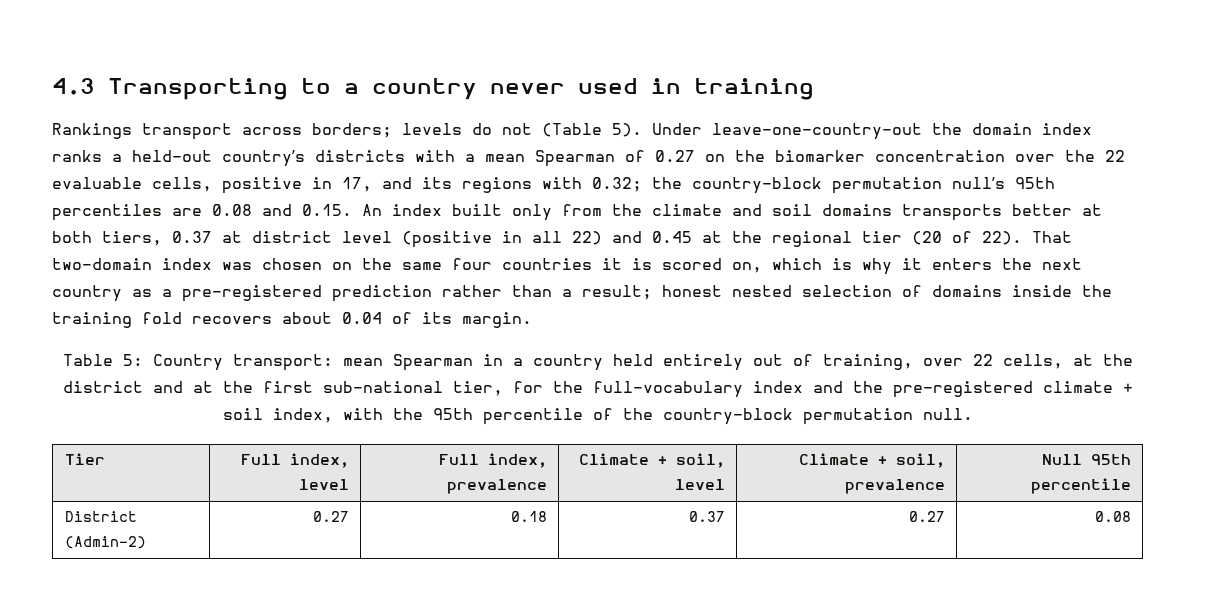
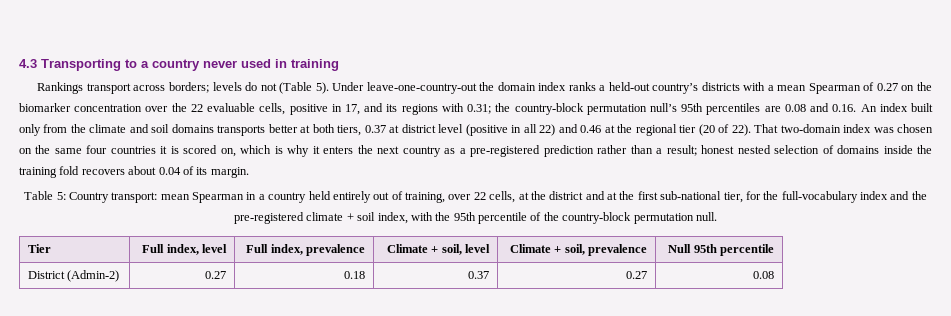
- Under leave-one-country-out the domain index ranks a held-out country’s districts with a mean Spearman of 0.27 on the biomarker concentration over the 22 evaluable cells, positive in 17, and its regions with 0.32;
+ Under leave-one-country-out the domain index ranks a held-out country’s districts with a mean Spearman of 0.27 on the biomarker concentration over the 22 evaluable cells, positive in 17, and its regions with 0.31;
- the country-block permutation null’s 95th percentiles are 0.08 and 0.15. An index built only from the climate and soil domains transports better at both tiers, 0.37 at district level (positive in all 22) and 0.45 at the regional tier (20 of 22).
+ the country-block permutation null’s 95th percentiles are 0.08 and 0.16. An index built only from the climate and soil domains transports better at both tiers, 0.37 at district level (positive in all 22) and 0.46 at the regional tier (20 of 22).

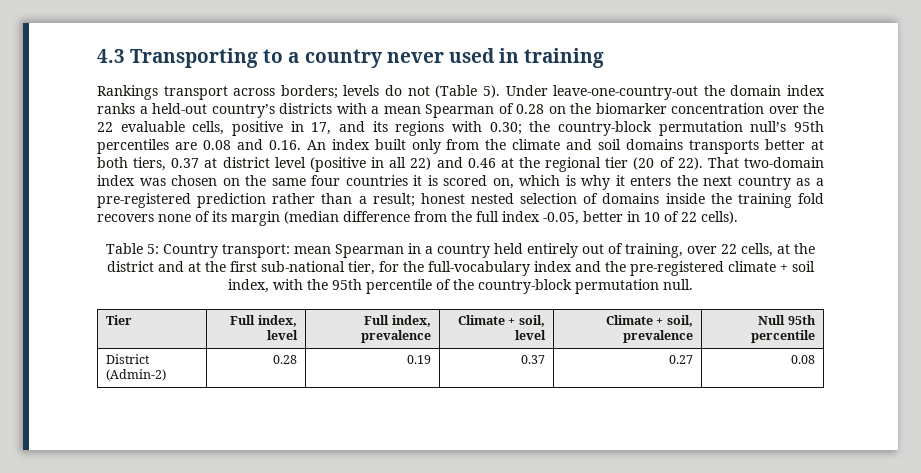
- Under leave-one-country-out the domain index ranks a held-out country’s districts with a mean Spearman of 0.27 on the biomarker concentration over the 22 evaluable cells, positive in 17, and its regions with 0.31;
+ Under leave-one-country-out the domain index ranks a held-out country’s districts with a mean Spearman of 0.28 on the biomarker concentration over the 22 evaluable cells, positive in 17, and its regions with 0.30;
- That two-domain index was chosen on the same four countries it is scored on, which is why it enters the next country as a pre-registered prediction rather than a result; honest nested selection of domains inside the training fold recovers about 0.04 of its margin.
+ That two-domain index was chosen on the same four countries it is scored on, which is why it enters the next country as a pre-registered prediction rather than a result; honest nested selection of domains inside the training fold recovers none of its margin (median difference from the full index -0.05, better in 10 of 22 cells).
- District (Admin-2) | 0.27 | 0.18 | 0.37 | 0.27 | 0.08
+ District (Admin-2) | 0.28 | 0.19 | 0.37 | 0.27 | 0.08

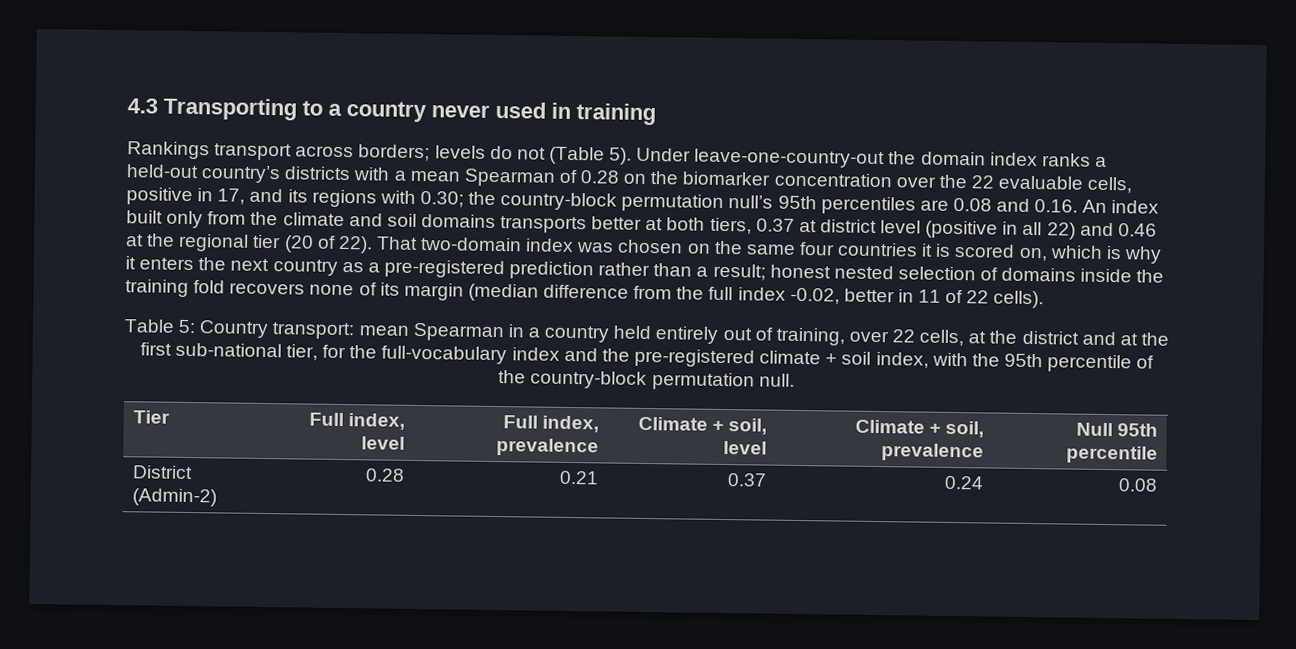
- That two-domain index was chosen on the same four countries it is scored on, which is why it enters the next country as a pre-registered prediction rather than a result; honest nested selection of domains inside the training fold recovers none of its margin (median difference from the full index -0.05, better in 10 of 22 cells).
+ That two-domain index was chosen on the same four countries it is scored on, which is why it enters the next country as a pre-registered prediction rather than a result; honest nested selection of domains inside the training fold recovers none of its margin (median difference from the full index -0.02, better in 11 of 22 cells).
- District (Admin-2) | 0.28 | 0.19 | 0.37 | 0.27 | 0.08
+ District (Admin-2) | 0.28 | 0.21 | 0.37 | 0.24 | 0.08

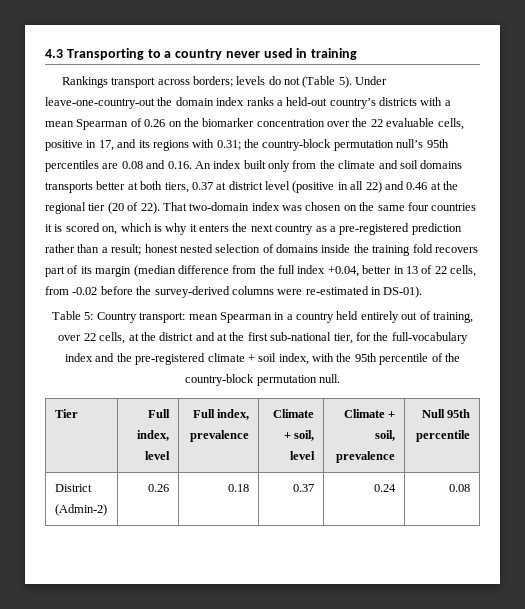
- Under leave-one-country-out the domain index ranks a held-out country’s districts with a mean Spearman of 0.28 on the biomarker concentration over the 22 evaluable cells, positive in 17, and its regions with 0.30;
+ Under leave-one-country-out the domain index ranks a held-out country’s districts with a mean Spearman of 0.26 on the biomarker concentration over the 22 evaluable cells, positive in 17, and its regions with 0.31;
- That two-domain index was chosen on the same four countries it is scored on, which is why it enters the next country as a pre-registered prediction rather than a result; honest nested selection of domains inside the training fold recovers none of its margin (median difference from the full index -0.02, better in 11 of 22 cells).
+ That two-domain index was chosen on the same four countries it is scored on, which is why it enters the next country as a pre-registered prediction rather than a result; honest nested selection of domains inside the training fold recovers part of its margin (median difference from the full index +0.04, better in 13 of 22 cells, from -0.02 before the survey-derived columns were re-estimated in DS-01).
- District (Admin-2) | 0.28 | 0.21 | 0.37 | 0.24 | 0.08
+ District (Admin-2) | 0.26 | 0.18 | 0.37 | 0.24 | 0.08

